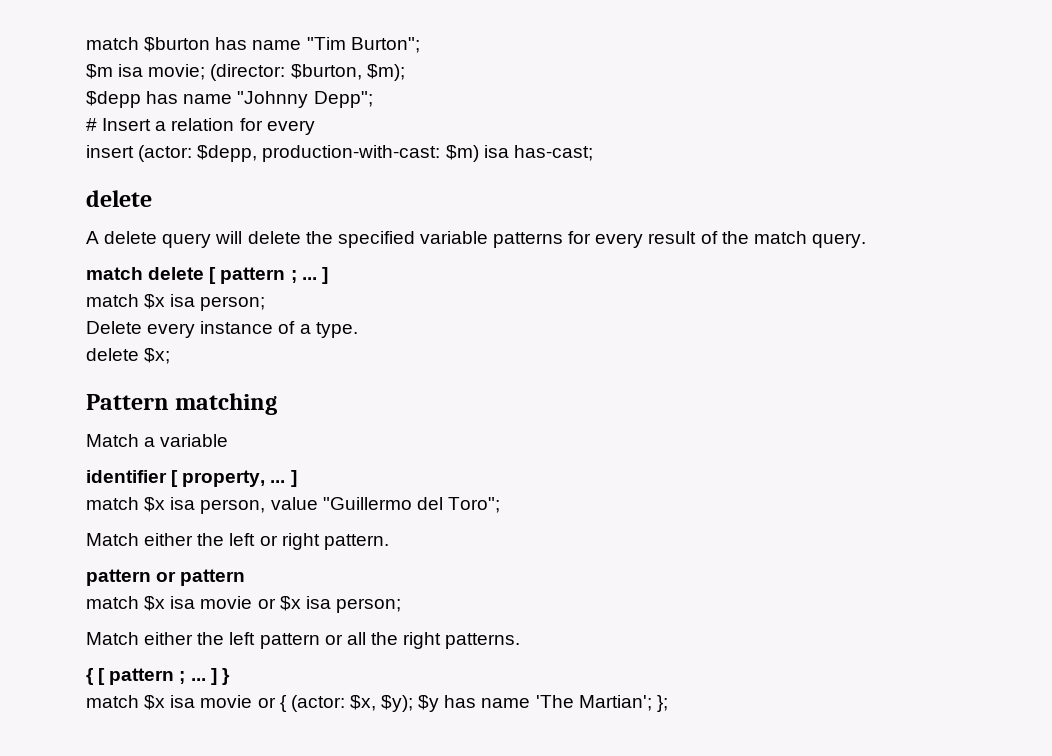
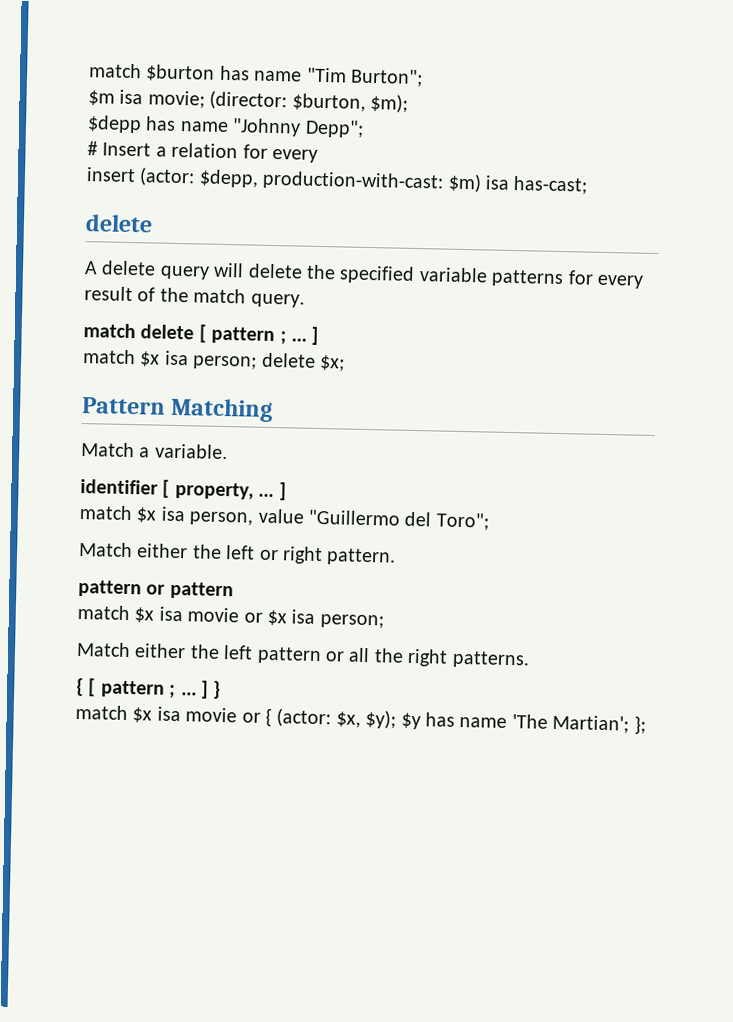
- match $x isa person;
- Delete every instance of a type.
- delete $x;
+ match $x isa person; delete $x;
- Pattern matching
+ Pattern Matching
- Match a variable
+ Match a variable.

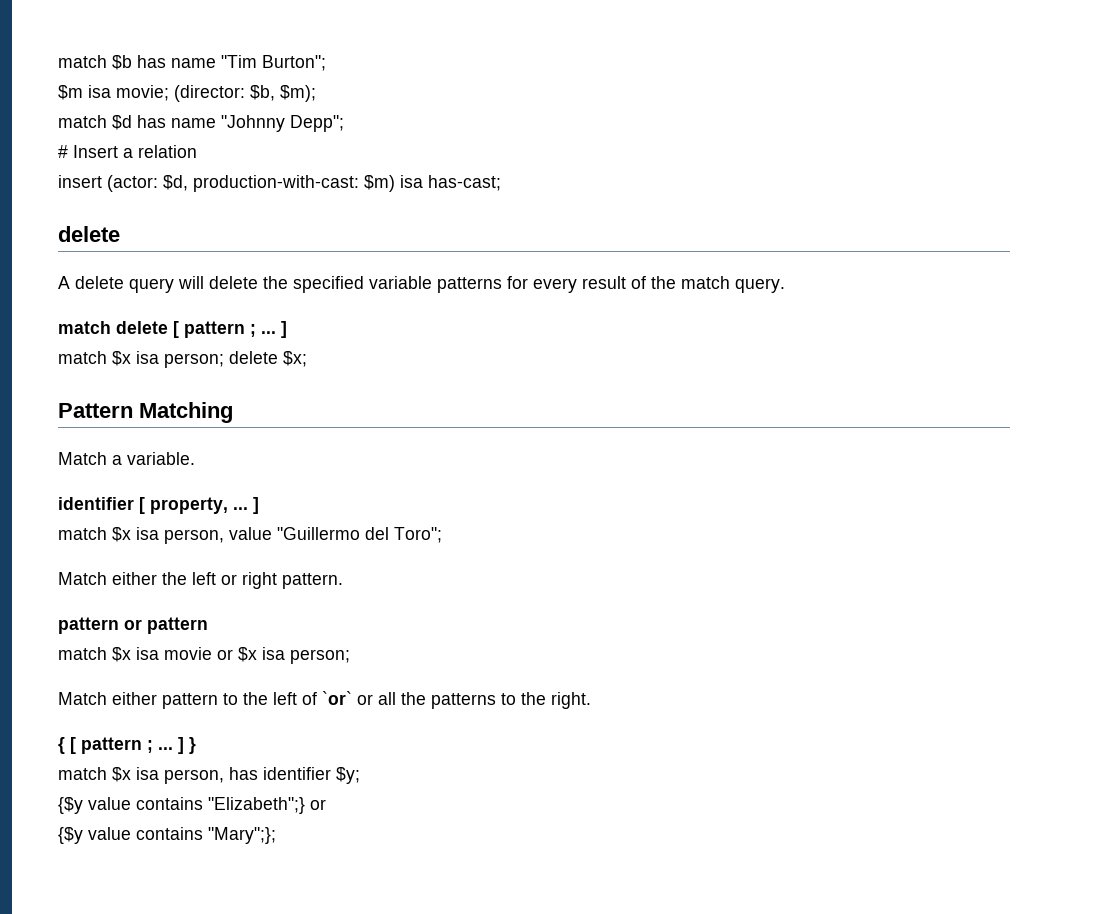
- match $burton has name "Tim Burton";
+ match $b has name "Tim Burton";
- $m isa movie; (director: $burton, $m);
+ $m isa movie; (director: $b, $m);
- $depp has name "Johnny Depp";
+ match $d has name "Johnny Depp";
- # Insert a relation for every
+ # Insert a relation
- insert (actor: $depp, production-with-cast: $m) isa has-cast;
+ insert (actor: $d, production-with-cast: $m) isa has-cast;
- Match either the left pattern or all the right patterns.
+ Match either pattern to the left of `or` or all the patterns to the right.
- match $x isa movie or { (actor: $x, $y); $y has name 'The Martian'; };
+ match $x isa person, has identifier $y;
+ {$y value contains "Elizabeth";} or
+ {$y value contains "Mary";};

